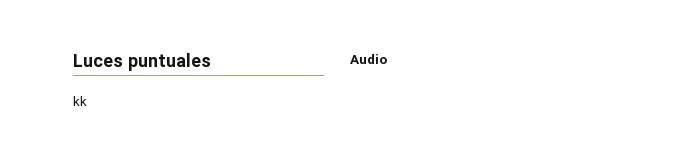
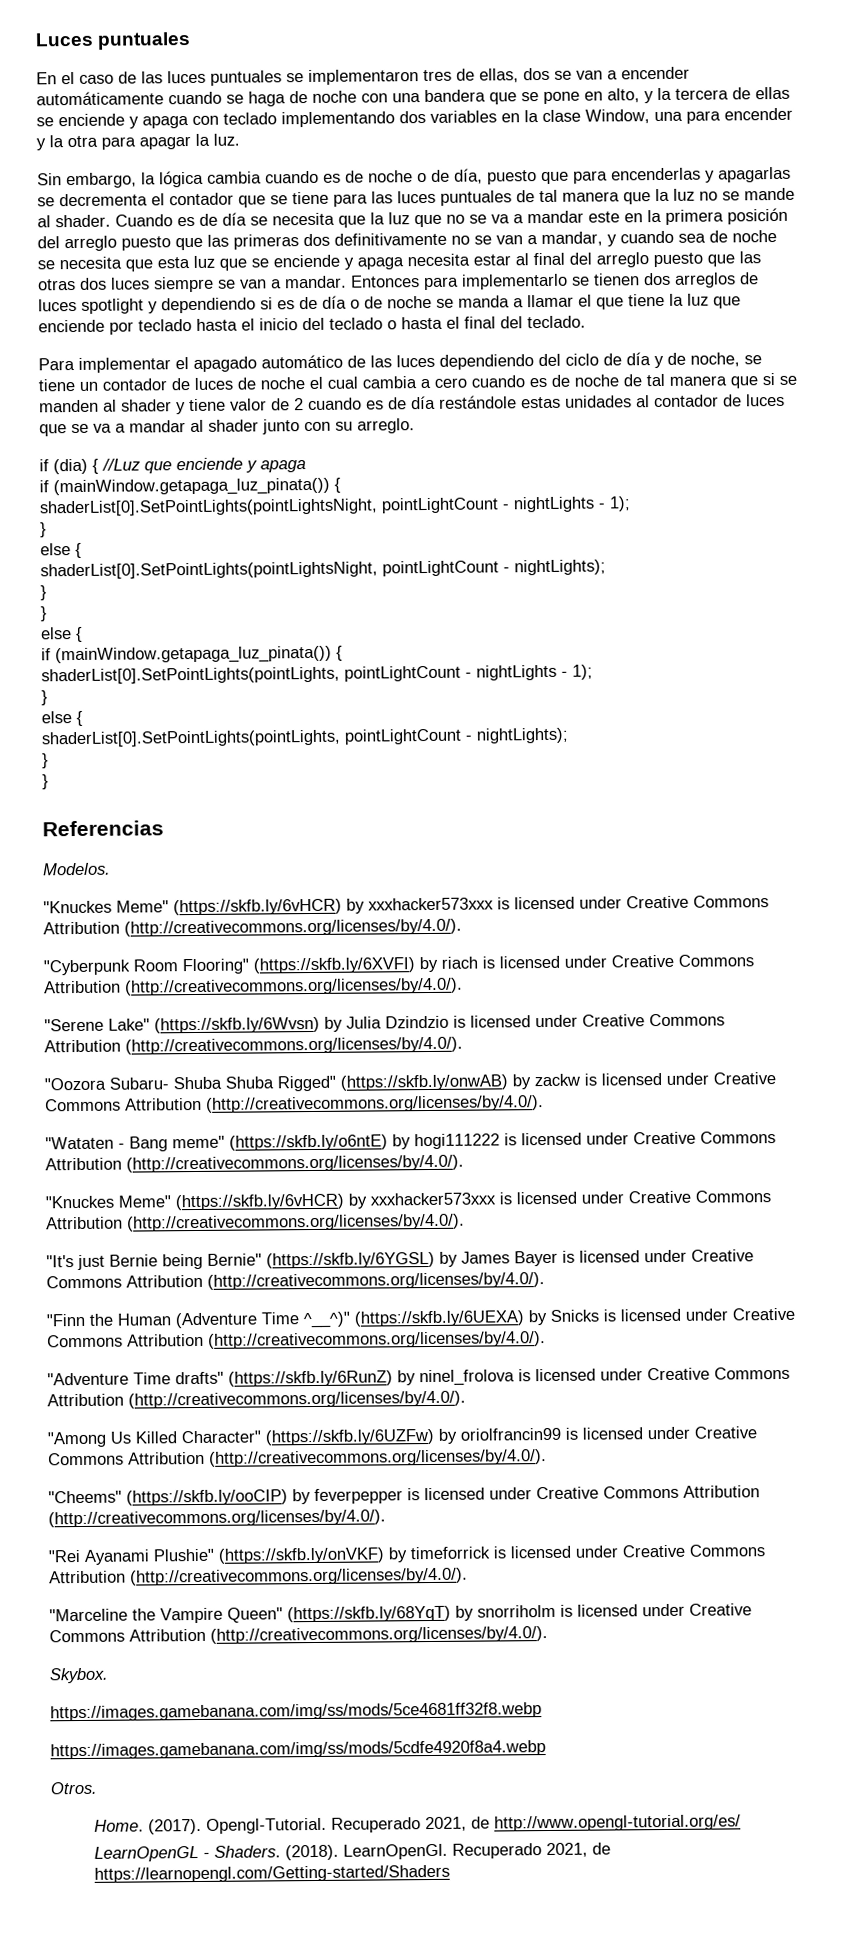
- kk
- Audio
+ En el caso de las luces puntuales se implementaron tres de ellas, dos se van a encender automáticamente cuando se haga de noche con una bandera que se pone en alto, y la tercera de ellas se enciende y apaga con teclado implementando dos variables en la clase Window, una para encender y la otra para apagar la luz.
+ Sin embargo, la lógica cambia cuando es de noche o de día, puesto que para encenderlas y apagarlas se decrementa el contador que se tiene para las luces puntuales de tal manera que la luz no se mande al shader. Cuando es de día se necesita que la luz que no se va a mandar este en la primera posición del arreglo puesto que las primeras dos definitivamente no se van a mandar, y cuando sea de noche se necesita que esta luz que se enciende y apaga necesita estar al final del arreglo puesto que las otras dos luces siempre se van a mandar. Entonces para implementarlo se tienen dos arreglos de luces spotlight y dependiendo si es de día o de noche se manda a llamar el que tiene la luz que enciende por teclado hasta el inicio del teclado o hasta el final del teclado.
+ Para implementar el apagado automático de las luces dependiendo del ciclo de día y de noche, se tiene un contador de luces de noche el cual cambia a cero cuando es de noche de tal manera que si se manden al shader y tiene valor de 2 cuando es de día restándole estas unidades al contador de luces que se va a mandar al shader junto con su arreglo.
+ if (dia) { //Luz que enciende y apaga
+ if (mainWindow.getapaga_luz_pinata()) {
+ shaderList[0].SetPointLights(pointLightsNight, pointLightCount - nightLights - 1);
+ }
+ else {
+ shaderList[0].SetPointLights(pointLightsNight, pointLightCount - nightLights);
+ }
+ }
+ else {
+ if (mainWindow.getapaga_luz_pinata()) {
+ shaderList[0].SetPointLights(pointLights, pointLightCount - nightLights - 1);
+ }
+ else {
+ shaderList[0].SetPointLights(pointLights, pointLightCount - nightLights);
+ }
+ }
+ Referencias
+ Modelos.
+ "Knuckes Meme" (https://skfb.ly/6vHCR) by xxxhacker573xxx is licensed under Creative Commons Attribution (http://creativecommons.org/licenses/by/4.0/).
+ "Cyberpunk Room Flooring" (https://skfb.ly/6XVFI) by riach is licensed under Creative Commons Attribution (http://creativecommons.org/licenses/by/4.0/).
+ "Serene Lake" (https://skfb.ly/6Wvsn) by Julia Dzindzio is licensed under Creative Commons Attribution (http://creativecommons.org/licenses/by/4.0/).
+ "Oozora Subaru- Shuba Shuba Rigged" (https://skfb.ly/onwAB) by zackw is licensed under Creative Commons Attribution (http://creativecommons.org/licenses/by/4.0/).
+ "Wataten - Bang meme" (https://skfb.ly/o6ntE) by hogi111222 is licensed under Creative Commons Attribution (http://creativecommons.org/licenses/by/4.0/).
+ "Knuckes Meme" (https://skfb.ly/6vHCR) by xxxhacker573xxx is licensed under Creative Commons Attribution (http://creativecommons.org/licenses/by/4.0/).
+ "It's just Bernie being Bernie" (https://skfb.ly/6YGSL) by James Bayer is licensed under Creative Commons Attribution (http://creativecommons.org/licenses/by/4.0/).
+ "Finn the Human (Adventure Time ^__^)" (https://skfb.ly/6UEXA) by Snicks is licensed under Creative Commons Attribution (http://creativecommons.org/licenses/by/4.0/).
+ "Adventure Time drafts" (https://skfb.ly/6RunZ) by ninel_frolova is licensed under Creative Commons Attribution (http://creativecommons.org/licenses/by/4.0/).
+ "Among Us Killed Character" (https://skfb.ly/6UZFw) by oriolfrancin99 is licensed under Creative Commons Attribution (http://creativecommons.org/licenses/by/4.0/).
+ "Cheems" (https://skfb.ly/ooCIP) by feverpepper is licensed under Creative Commons Attribution (http://creativecommons.org/licenses/by/4.0/).
+ "Rei Ayanami Plushie" (https://skfb.ly/onVKF) by timeforrick is licensed under Creative Commons Attribution (http://creativecommons.org/licenses/by/4.0/).
+ "Marceline the Vampire Queen" (https://skfb.ly/68YqT) by snorriholm is licensed under Creative Commons Attribution (http://creativecommons.org/licenses/by/4.0/).
+ Skybox.
+ https://images.gamebanana.com/img/ss/mods/5ce4681ff32f8.webp
+ https://images.gamebanana.com/img/ss/mods/5cdfe4920f8a4.webp
+ Otros.
+ Home. (2017). Opengl-Tutorial. Recuperado 2021, de http://www.opengl-tutorial.org/es/
+ LearnOpenGL - Shaders. (2018). LearnOpenGl. Recuperado 2021, de https://learnopengl.com/Getting-started/Shaders

